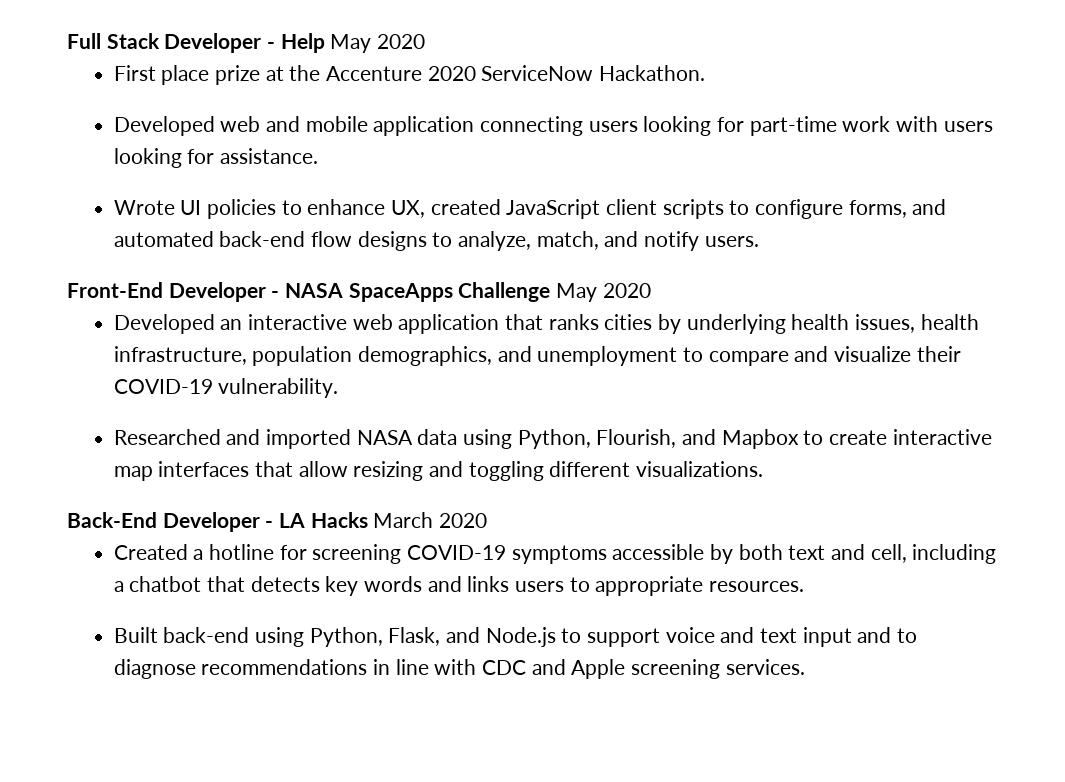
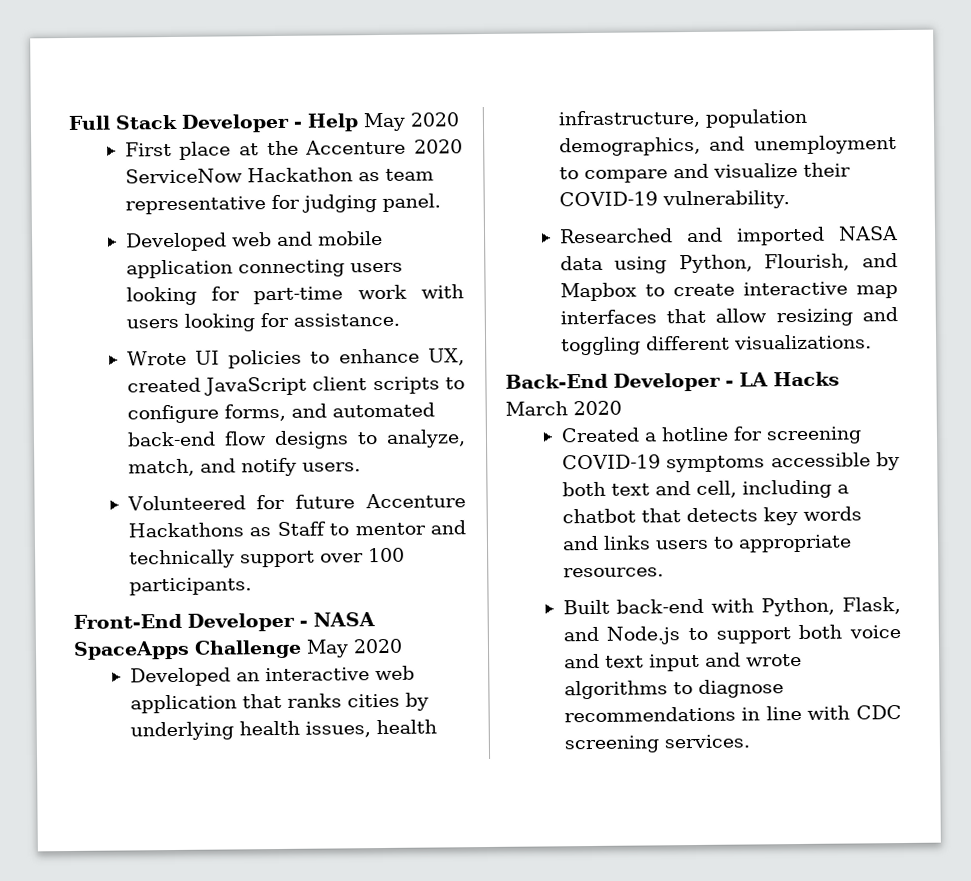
- First place prize at the Accenture 2020 ServiceNow Hackathon.
+ First place at the Accenture 2020 ServiceNow Hackathon as team representative for judging panel.
+ Volunteered for future Accenture Hackathons as Staff to mentor and technically support over 100 participants.
- Built back-end using Python, Flask, and Node.js to support voice and text input and to diagnose recommendations in line with CDC and Apple screening services.
+ Built back-end with Python, Flask, and Node.js to support both voice and text input and wrote algorithms to diagnose recommendations in line with CDC screening services.

